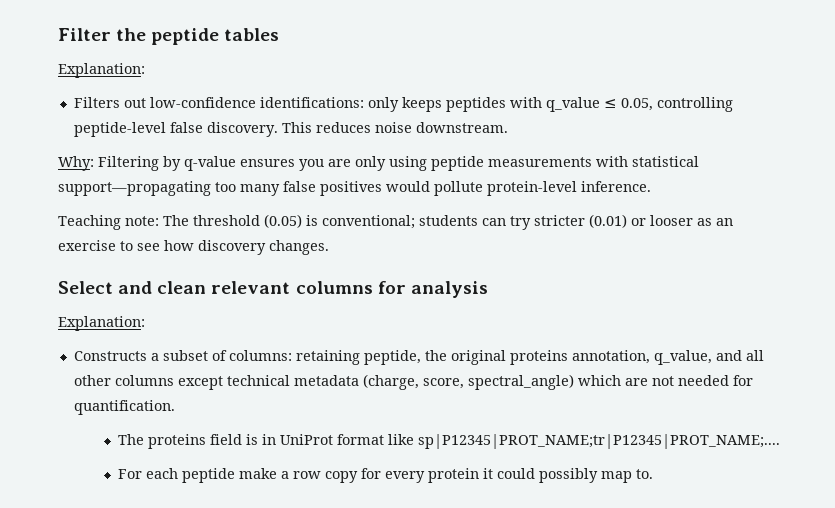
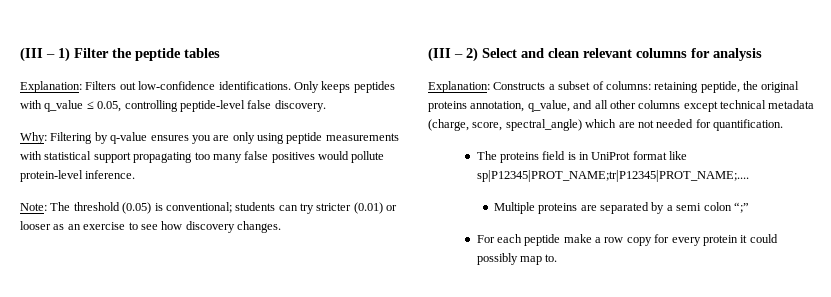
- Filter the peptide tables
- Explanation:
- Filters out low-confidence identifications: only keeps peptides with q_value ≤ 0.05, controlling peptide-level false discovery. This reduces noise downstream.
+ (III – 1) Filter the peptide tables
+ Explanation: Filters out low-confidence identifications. Only keeps peptides with q_value ≤ 0.05, controlling peptide-level false discovery.
- Why: Filtering by q-value ensures you are only using peptide measurements with statistical support—propagating too many false positives would pollute protein-level inference.
+ Why: Filtering by q-value ensures you are only using peptide measurements with statistical support propagating too many false positives would pollute protein-level inference.
- Teaching note: The threshold (0.05) is conventional; students can try stricter (0.01) or looser as an exercise to see how discovery changes.
+ Note: The threshold (0.05) is conventional; students can try stricter (0.01) or looser as an exercise to see how discovery changes.
- Select and clean relevant columns for analysis
- Explanation:
- Constructs a subset of columns: retaining peptide, the original proteins annotation, q_value, and all other columns except technical metadata (charge, score, spectral_angle) which are not needed for quantification.
+ (III – 2) Select and clean relevant columns for analysis
+ Explanation: Constructs a subset of columns: retaining peptide, the original proteins annotation, q_value, and all other columns except technical metadata (charge, score, spectral_angle) which are not needed for quantification.
+ Multiple proteins are separated by a semi colon “;”

